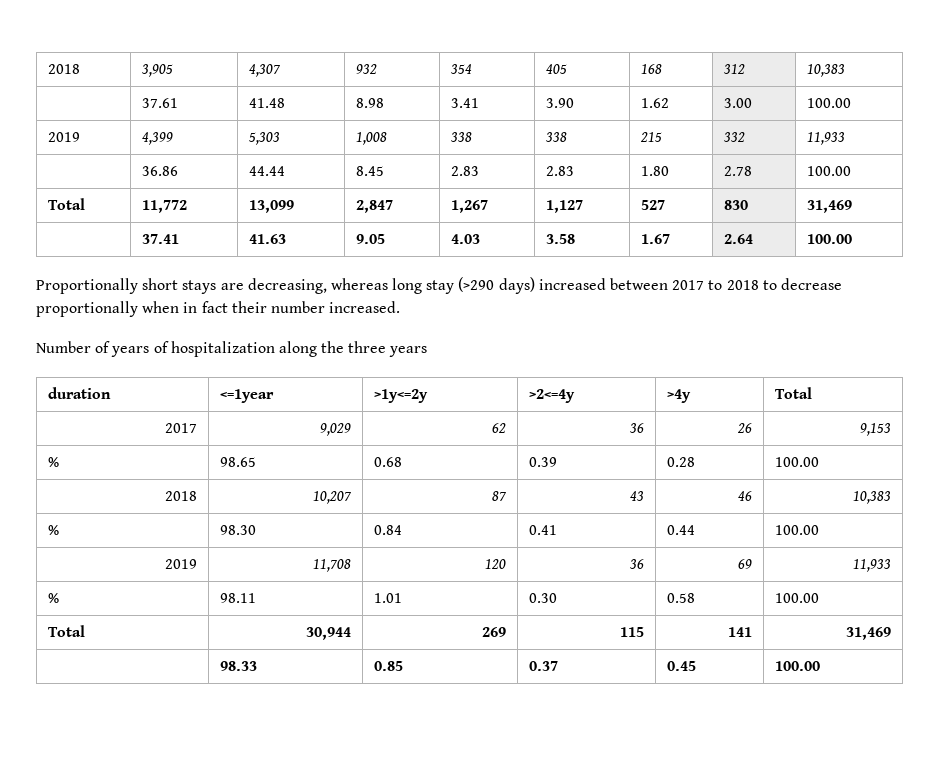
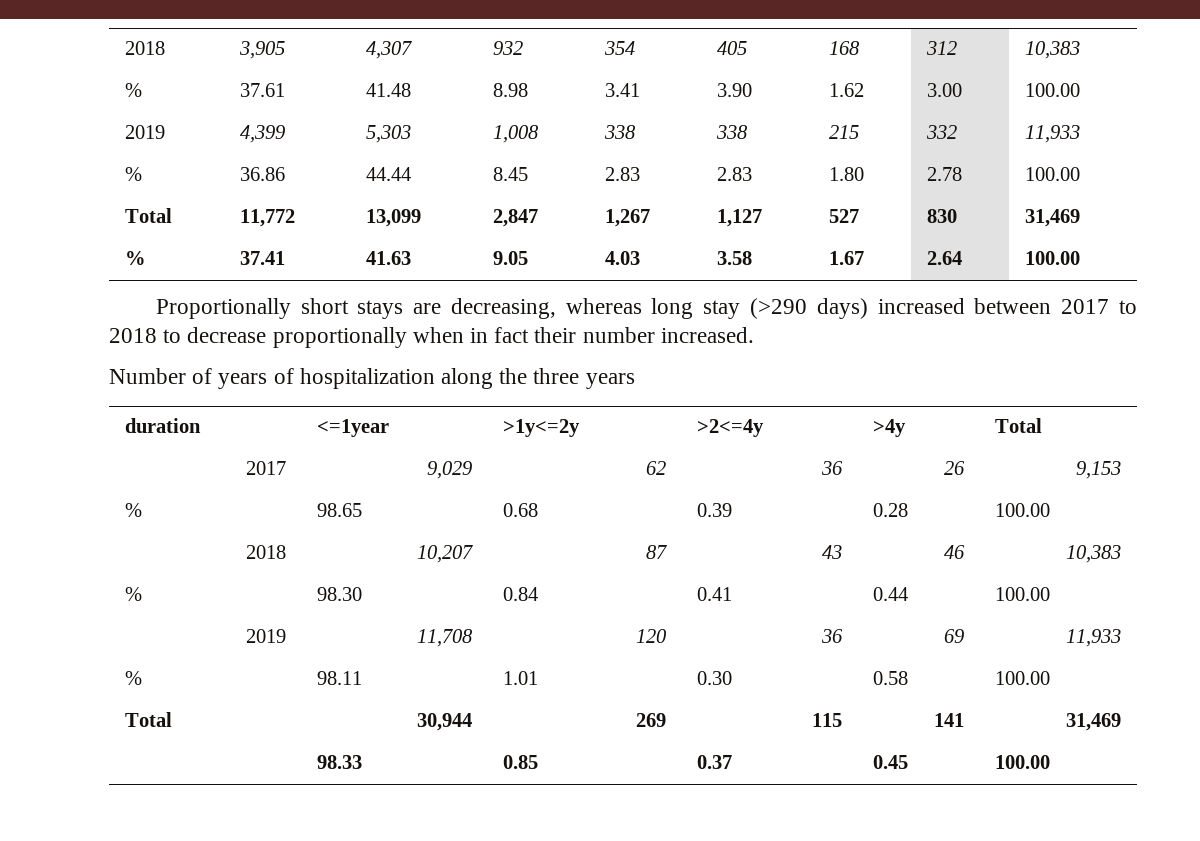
- | 37.61 | 41.48 | 8.98 | 3.41 | 3.90 | 1.62 | 3.00 | 100.00
+ % | 37.61 | 41.48 | 8.98 | 3.41 | 3.90 | 1.62 | 3.00 | 100.00
- | 36.86 | 44.44 | 8.45 | 2.83 | 2.83 | 1.80 | 2.78 | 100.00
+ % | 36.86 | 44.44 | 8.45 | 2.83 | 2.83 | 1.80 | 2.78 | 100.00
- | 37.41 | 41.63 | 9.05 | 4.03 | 3.58 | 1.67 | 2.64 | 100.00
+ % | 37.41 | 41.63 | 9.05 | 4.03 | 3.58 | 1.67 | 2.64 | 100.00

